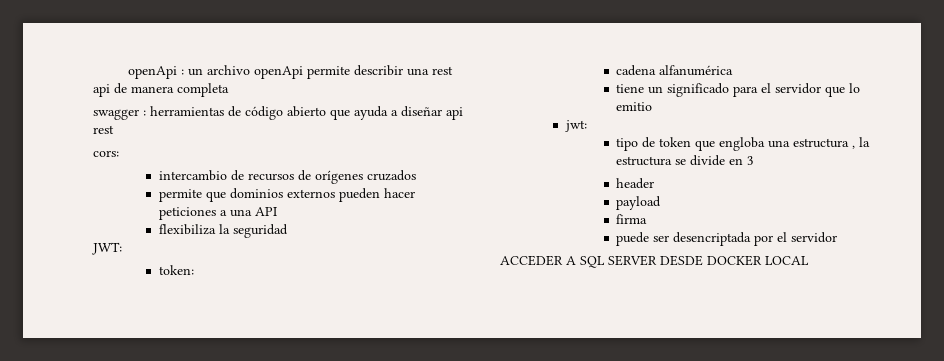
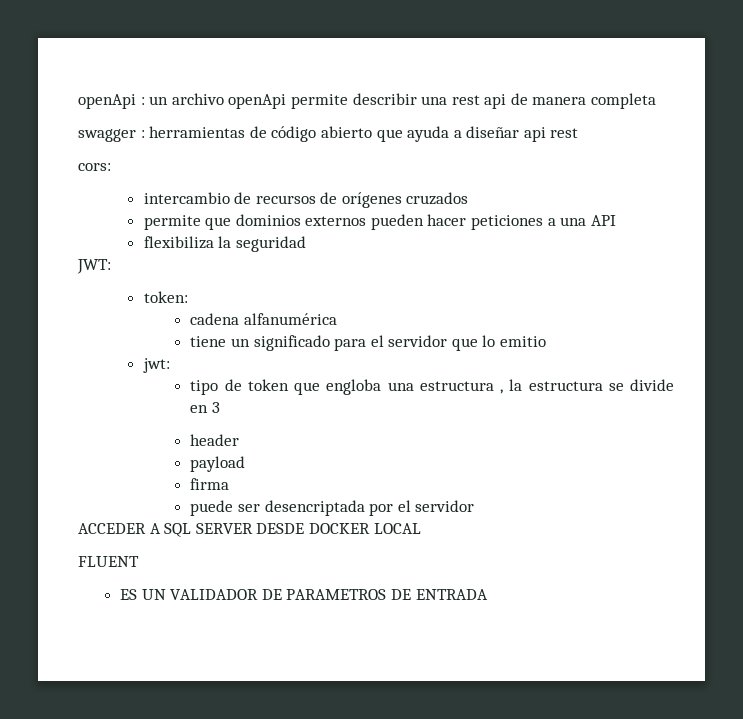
+ FLUENT
+ ES UN VALIDADOR DE PARAMETROS DE ENTRADA

